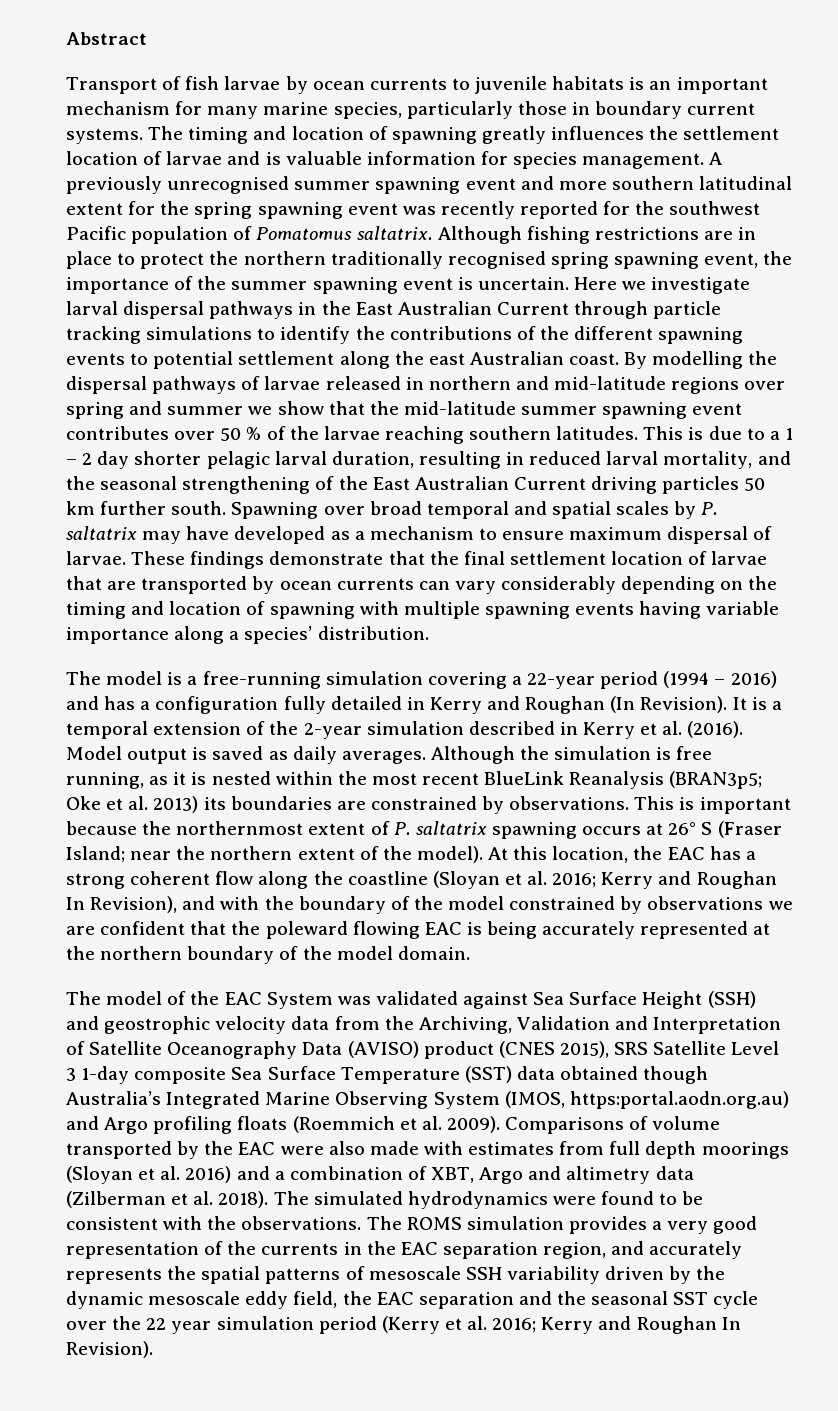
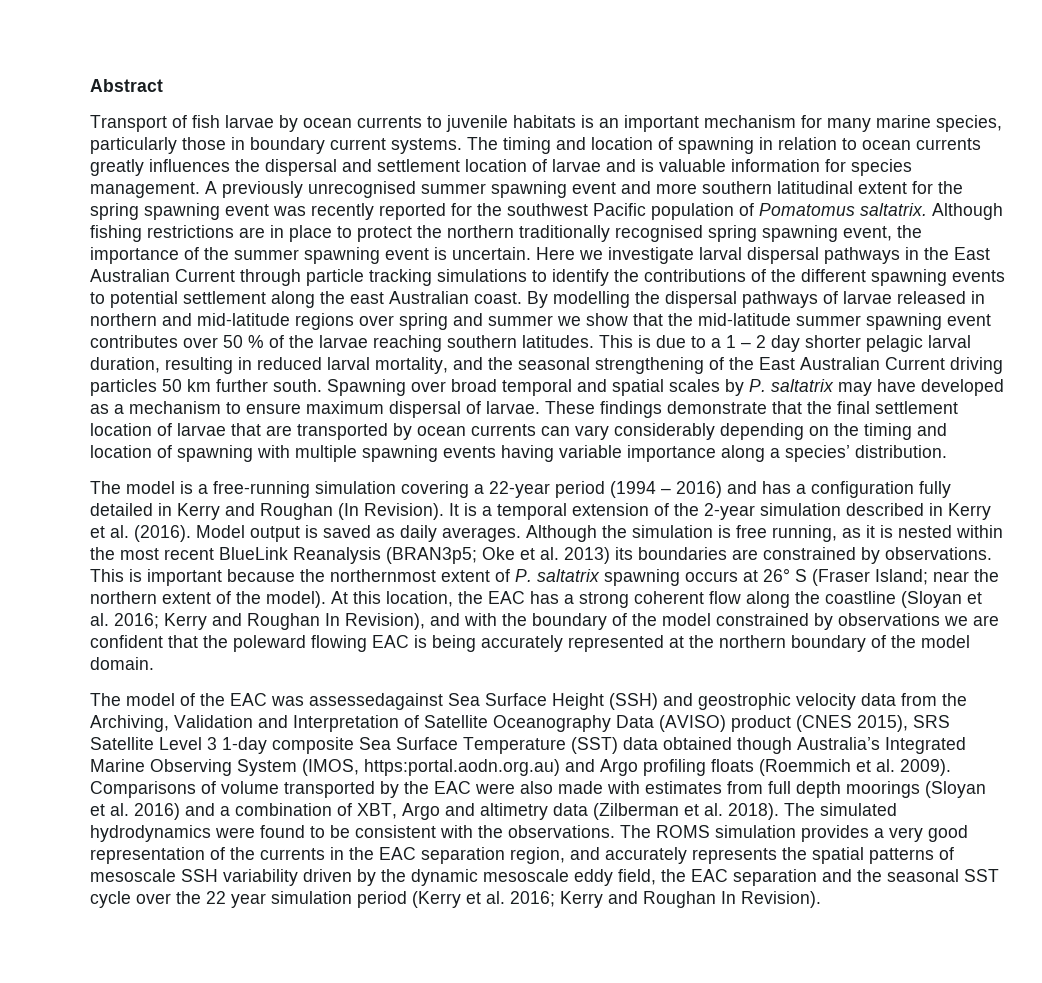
- The timing and location of spawning greatly influences the settlement location of larvae and is valuable information for species management.
+ The timing and location of spawning in relation to ocean currents greatly influences the dispersal and settlement location of larvae and is valuable information for species management.
- The model of the EAC System was validated against Sea Surface Height (SSH) and geostrophic velocity data from the Archiving, Validation and Interpretation of Satellite Oceanography Data (AVISO) product (CNES 2015), SRS Satellite Level 3 1-day composite Sea Surface Temperature (SST) data obtained though Australia’s Integrated Marine Observing System (IMOS, https:portal.aodn.org.au) and Argo profiling floats (Roemmich et al. 2009).
+ The model of the EAC was assessedagainst Sea Surface Height (SSH) and geostrophic velocity data from the Archiving, Validation and Interpretation of Satellite Oceanography Data (AVISO) product (CNES 2015), SRS Satellite Level 3 1-day composite Sea Surface Temperature (SST) data obtained though Australia’s Integrated Marine Observing System (IMOS, https:portal.aodn.org.au) and Argo profiling floats (Roemmich et al. 2009).

